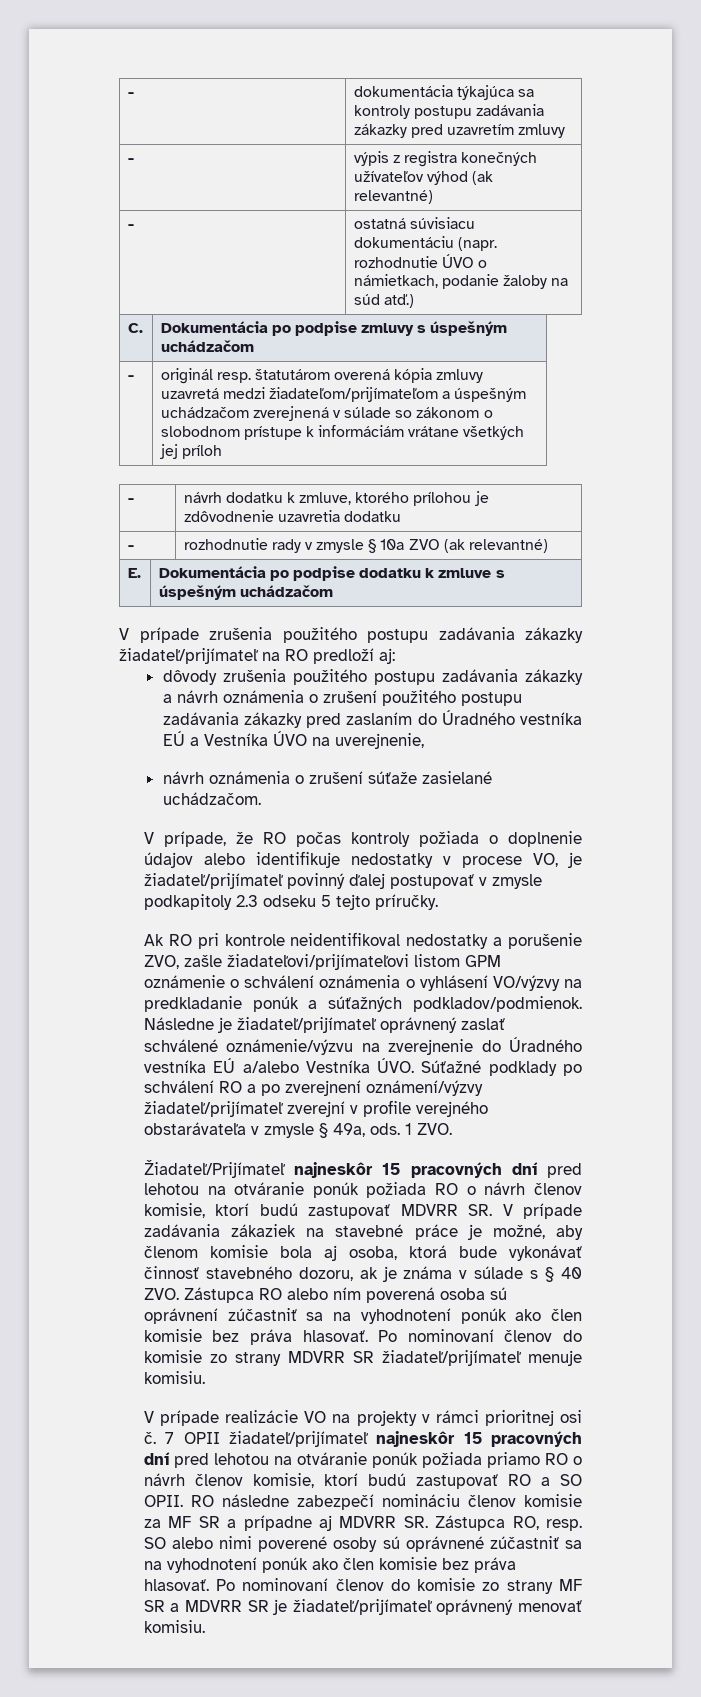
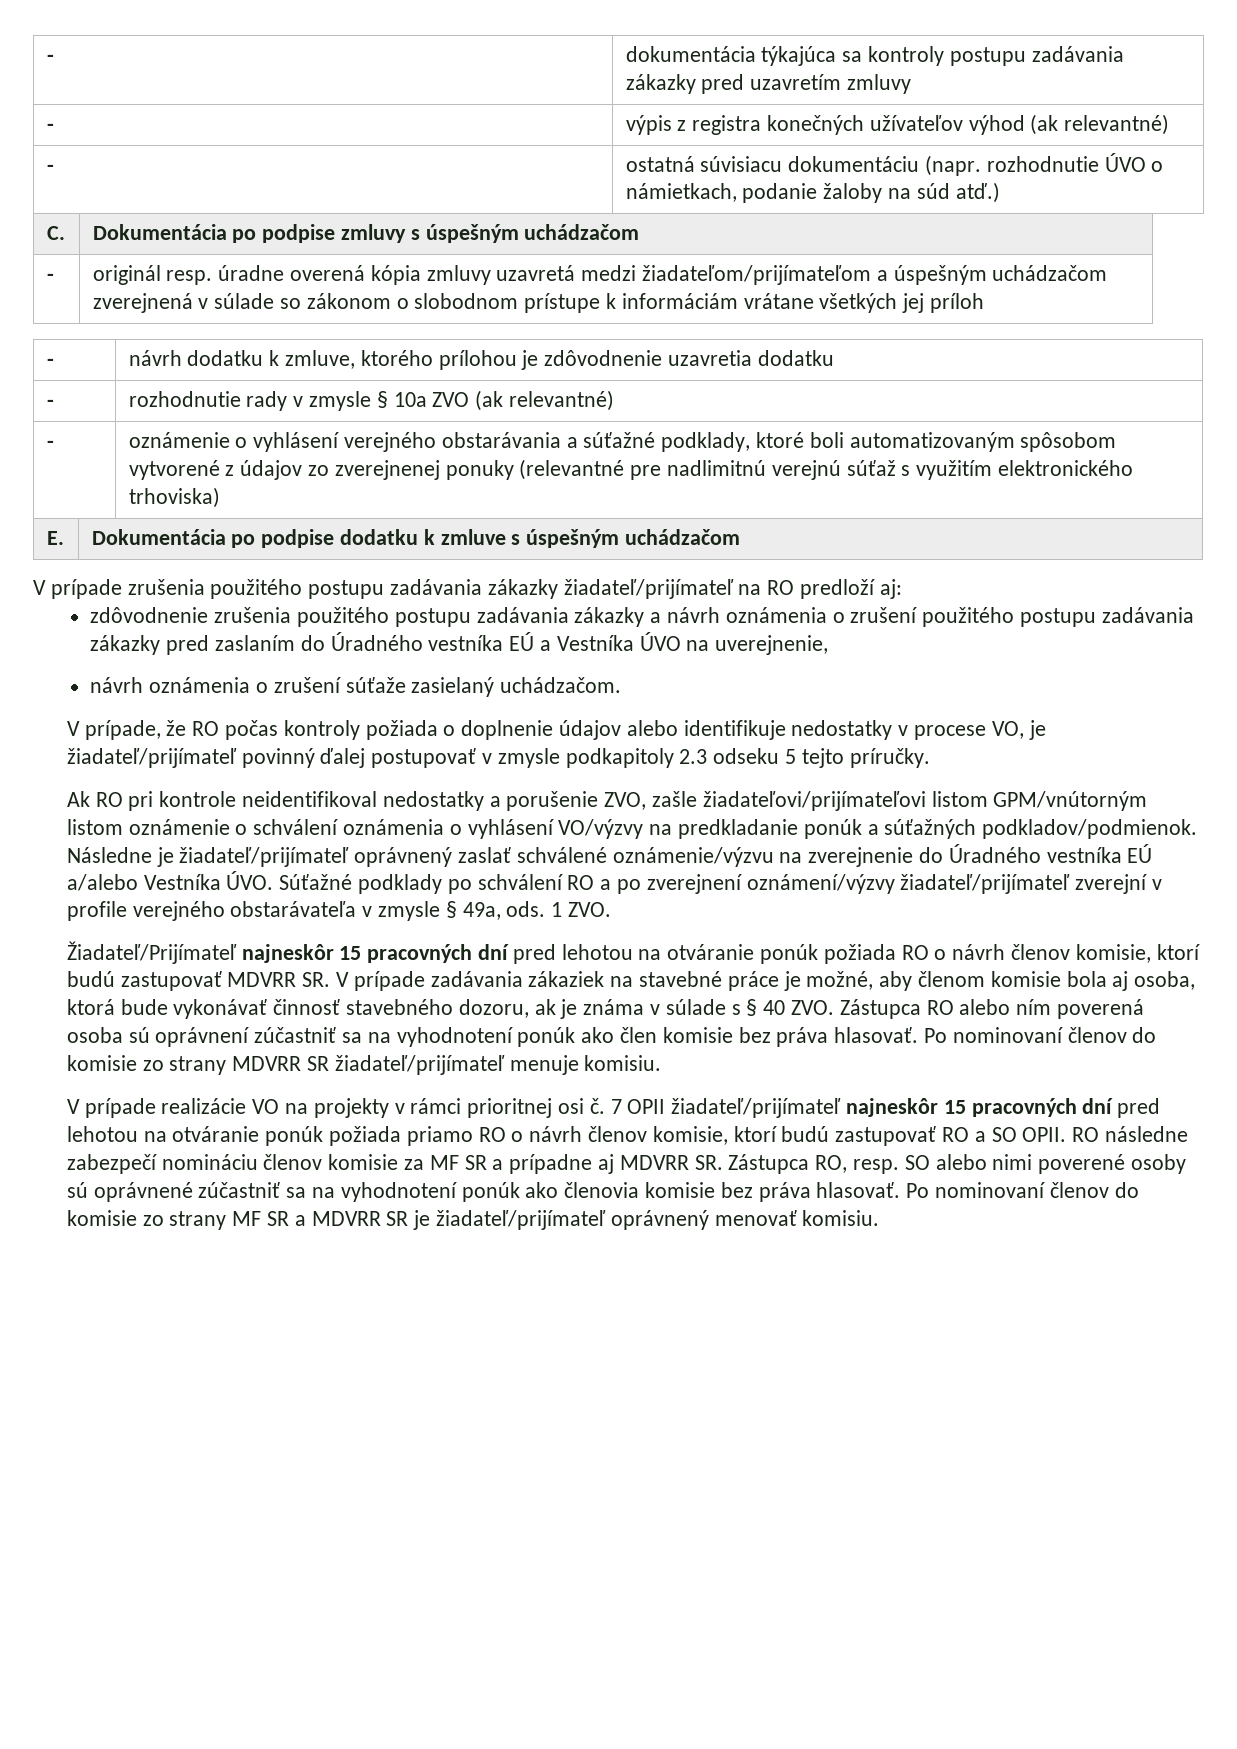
- - | originál resp. štatutárom overená kópia zmluvy uzavretá medzi žiadateľom/prijímateľom a úspešným uchádzačom zverejnená v súlade so zákonom o slobodnom prístupe k informáciám vrátane všetkých jej príloh
+ - | originál resp. úradne overená kópia zmluvy uzavretá medzi žiadateľom/prijímateľom a úspešným uchádzačom zverejnená v súlade so zákonom o slobodnom prístupe k informáciám vrátane všetkých jej príloh
+ - | oznámenie o vyhlásení verejného obstarávania a súťažné podklady, ktoré boli automatizovaným spôsobom vytvorené z údajov zo zverejnenej ponuky (relevantné pre nadlimitnú verejnú súťaž s využitím elektronického trhoviska)
- dôvody zrušenia použitého postupu zadávania zákazky a návrh oznámenia o zrušení použitého postupu zadávania zákazky pred zaslaním do Úradného vestníka EÚ a Vestníka ÚVO na uverejnenie,
+ zdôvodnenie zrušenia použitého postupu zadávania zákazky a návrh oznámenia o zrušení použitého postupu zadávania zákazky pred zaslaním do Úradného vestníka EÚ a Vestníka ÚVO na uverejnenie,
- návrh oznámenia o zrušení súťaže zasielané uchádzačom.
+ návrh oznámenia o zrušení súťaže zasielaný uchádzačom.
- Ak RO pri kontrole neidentifikoval nedostatky a porušenie ZVO, zašle žiadateľovi/prijímateľovi listom GPM oznámenie o schválení oznámenia o vyhlásení VO/výzvy na predkladanie ponúk a súťažných podkladov/podmienok.
+ Ak RO pri kontrole neidentifikoval nedostatky a porušenie ZVO, zašle žiadateľovi/prijímateľovi listom GPM/vnútorným listom oznámenie o schválení oznámenia o vyhlásení VO/výzvy na predkladanie ponúk a súťažných podkladov/podmienok.
- RO následne zabezpečí nomináciu členov komisie za MF SR a prípadne aj MDVRR SR. Zástupca RO, resp. SO alebo nimi poverené osoby sú oprávnené zúčastniť sa na vyhodnotení ponúk ako člen komisie bez práva hlasovať.
+ RO následne zabezpečí nomináciu členov komisie za MF SR a prípadne aj MDVRR SR. Zástupca RO, resp. SO alebo nimi poverené osoby sú oprávnené zúčastniť sa na vyhodnotení ponúk ako členovia komisie bez práva hlasovať.

